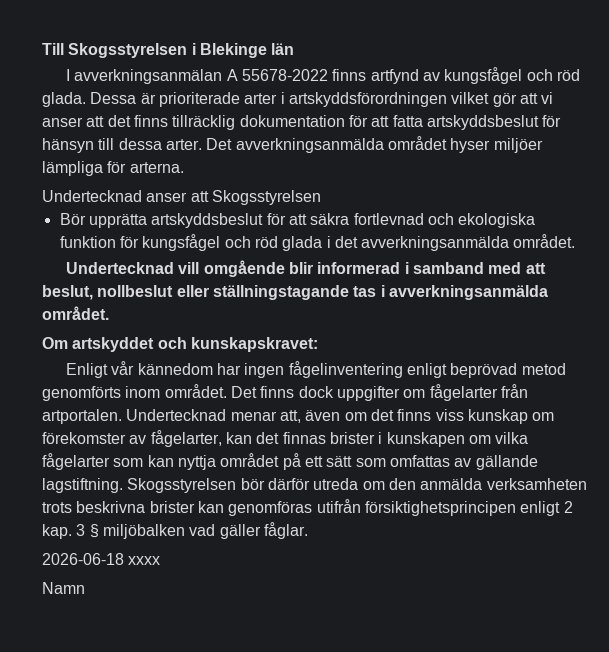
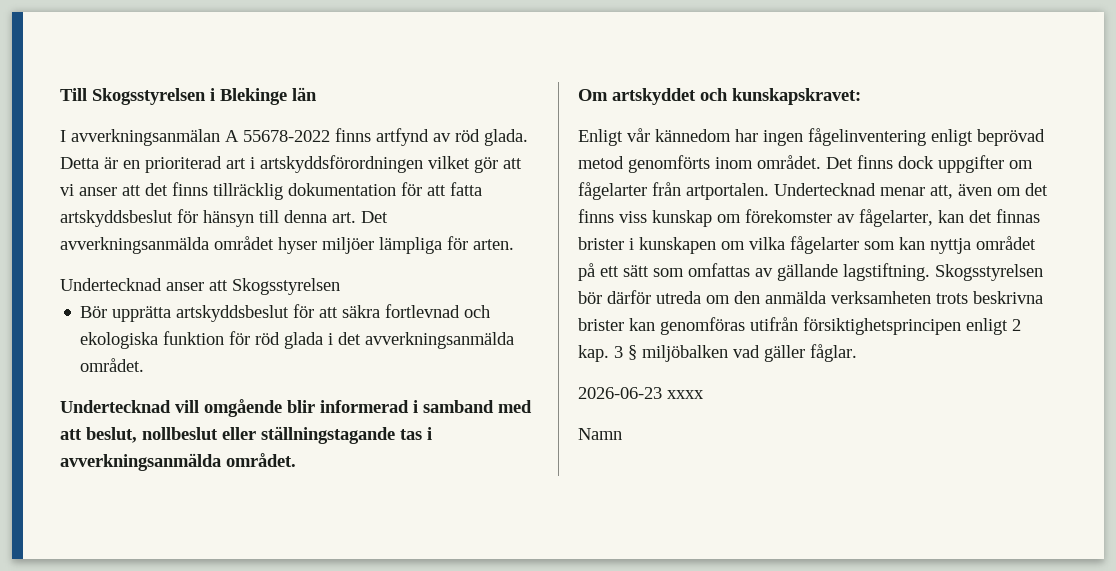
- I avverkningsanmälan A 55678-2022 finns artfynd av kungsfågel och röd glada. Dessa är prioriterade arter i artskyddsförordningen vilket gör att vi anser att det finns tillräcklig dokumentation för att fatta artskyddsbeslut för hänsyn till dessa arter. Det avverkningsanmälda området hyser miljöer lämpliga för arterna.
+ I avverkningsanmälan A 55678-2022 finns artfynd av röd glada. Detta är en prioriterad art i artskyddsförordningen vilket gör att vi anser att det finns tillräcklig dokumentation för att fatta artskyddsbeslut för hänsyn till denna art. Det avverkningsanmälda området hyser miljöer lämpliga för arten.
- Bör upprätta artskyddsbeslut för att säkra fortlevnad och ekologiska funktion för kungsfågel och röd glada i det avverkningsanmälda området.
+ Bör upprätta artskyddsbeslut för att säkra fortlevnad och ekologiska funktion för röd glada i det avverkningsanmälda området.
- 2026-06-18 xxxx
+ 2026-06-23 xxxx

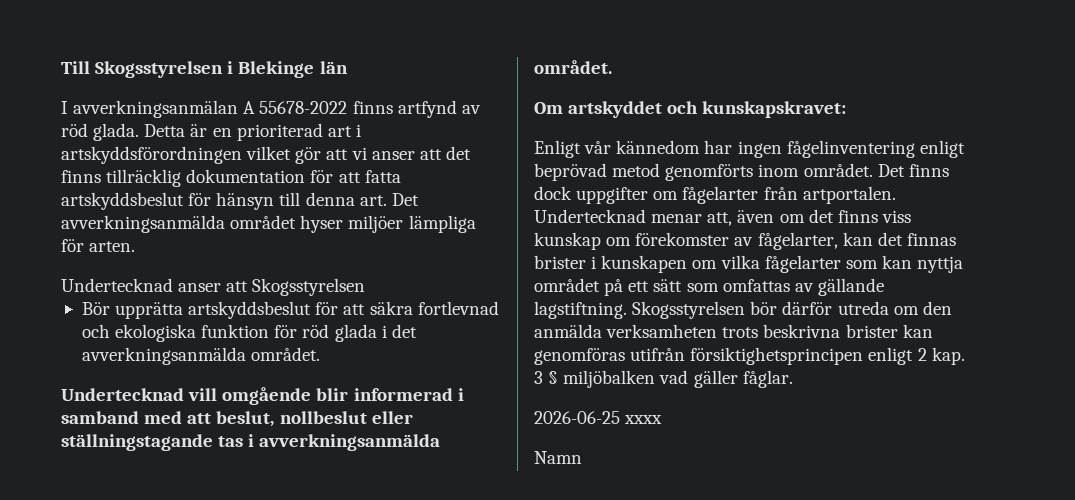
- 2026-06-23 xxxx
+ 2026-06-25 xxxx

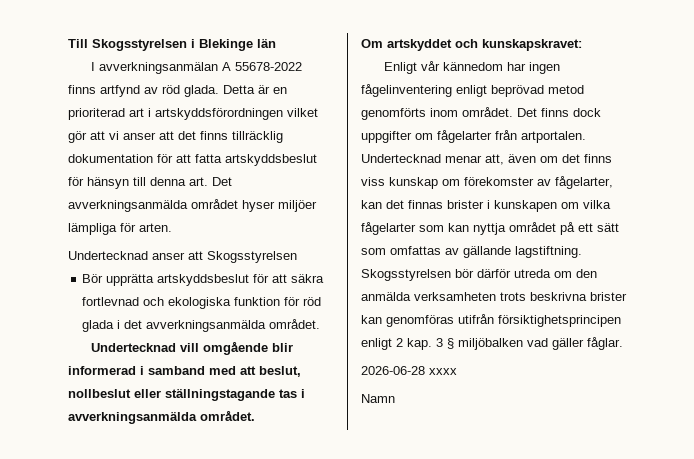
- 2026-06-25 xxxx
+ 2026-06-28 xxxx

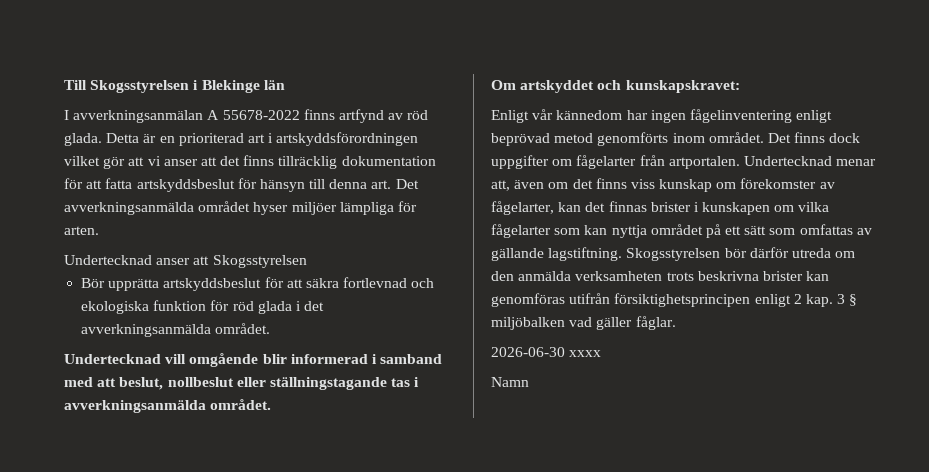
- 2026-06-28 xxxx
+ 2026-06-30 xxxx

